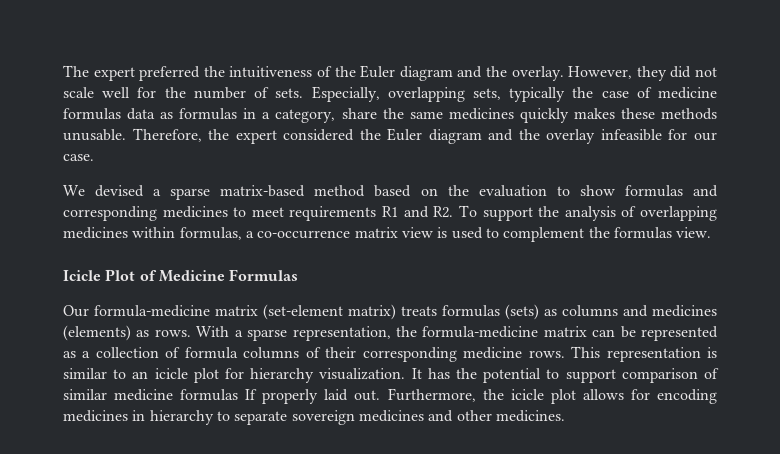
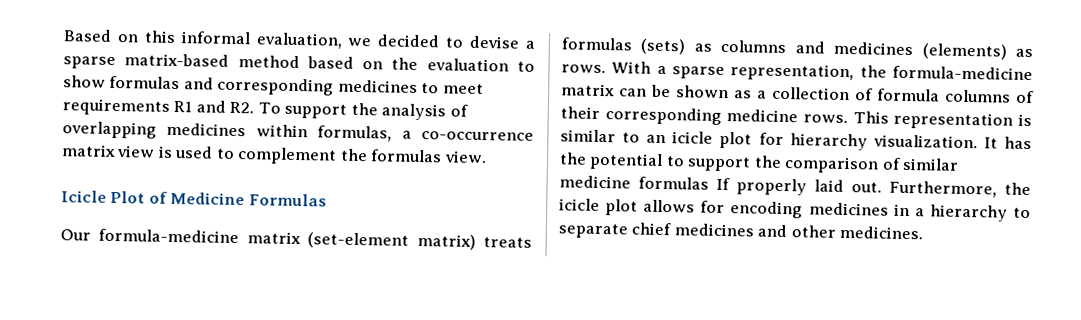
- The expert preferred the intuitiveness of the Euler diagram and the overlay. However, they did not scale well for the number of sets. Especially, overlapping sets, typically the case of medicine formulas data as formulas in a category, share the same medicines quickly makes these methods unusable. Therefore, the expert considered the Euler diagram and the overlay infeasible for our case.
- We devised a sparse matrix-based method based on the evaluation to show formulas and corresponding medicines to meet requirements R1 and R2. To support the analysis of overlapping medicines within formulas, a co-occurrence matrix view is used to complement the formulas view.
+ Based on this informal evaluation, we decided to devise a sparse matrix-based method based on the evaluation to show formulas and corresponding medicines to meet requirements R1 and R2. To support the analysis of overlapping medicines within formulas, a co-occurrence matrix view is used to complement the formulas view.
- With a sparse representation, the formula-medicine matrix can be represented as a collection of formula columns of their corresponding medicine rows.
+ With a sparse representation, the formula-medicine matrix can be shown as a collection of formula columns of their corresponding medicine rows.
- It has the potential to support comparison of similar medicine formulas If properly laid out.
+ It has the potential to support the comparison of similar medicine formulas If properly laid out.
- Furthermore, the icicle plot allows for encoding medicines in hierarchy to separate sovereign medicines and other medicines.
+ Furthermore, the icicle plot allows for encoding medicines in a hierarchy to separate chief medicines and other medicines.

